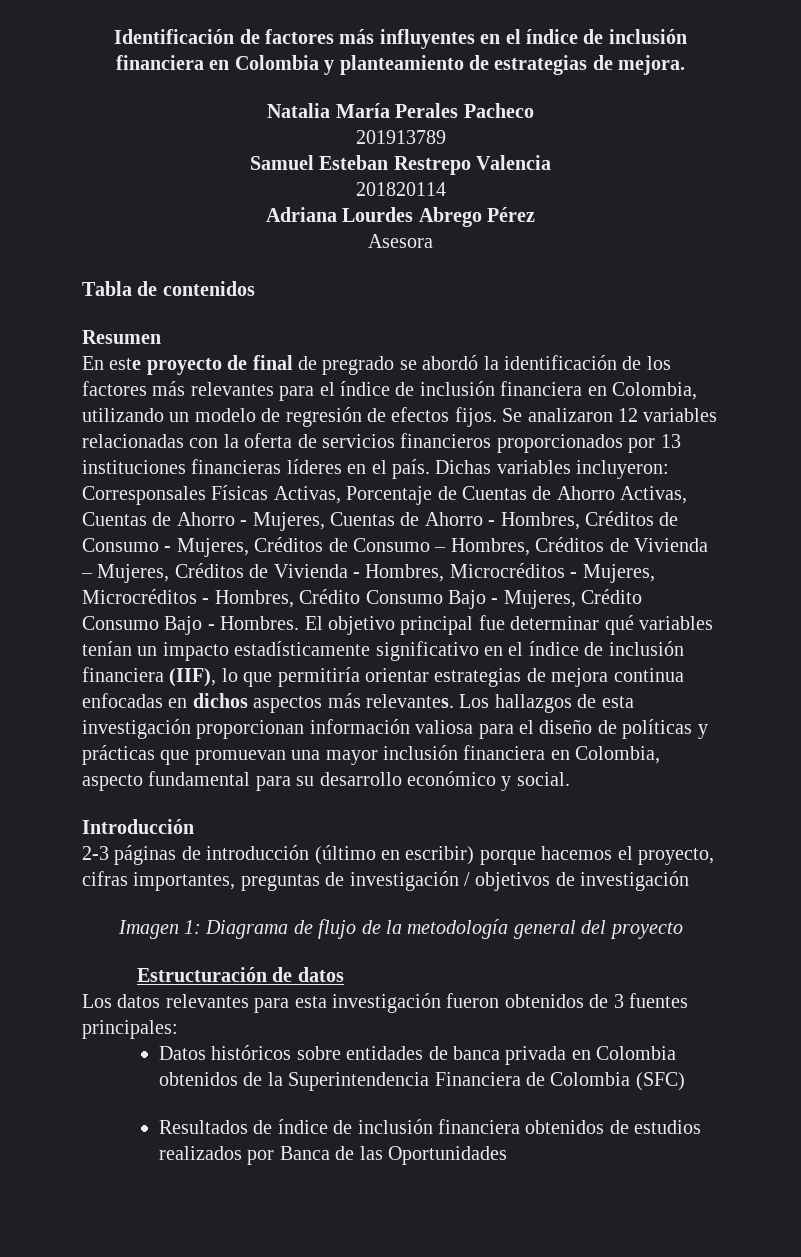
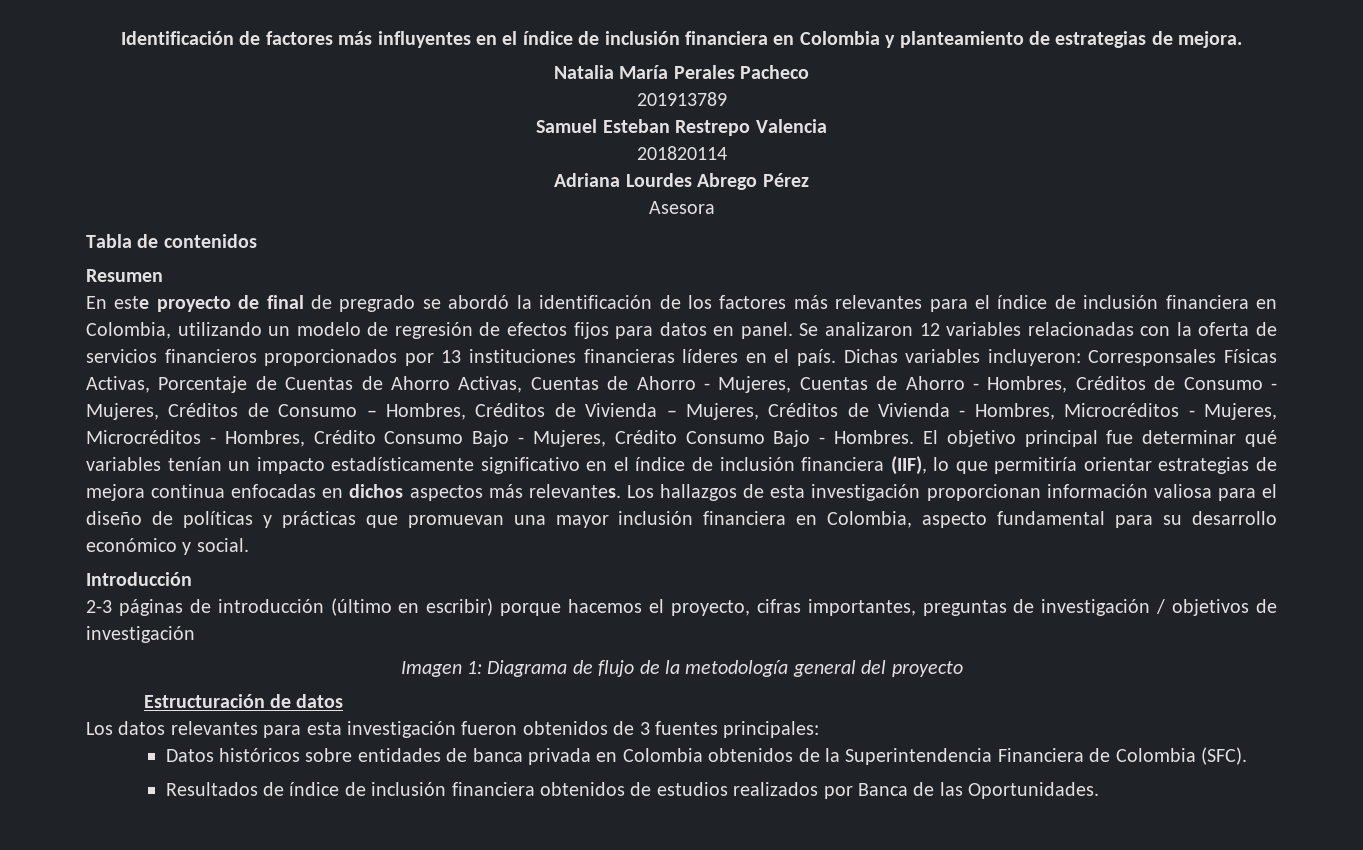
- En este proyecto de final de pregrado se abordó la identificación de los factores más relevantes para el índice de inclusión financiera en Colombia, utilizando un modelo de regresión de efectos fijos.
+ En este proyecto de final de pregrado se abordó la identificación de los factores más relevantes para el índice de inclusión financiera en Colombia, utilizando un modelo de regresión de efectos fijos para datos en panel.
- Datos históricos sobre entidades de banca privada en Colombia obtenidos de la Superintendencia Financiera de Colombia (SFC)
+ Datos históricos sobre entidades de banca privada en Colombia obtenidos de la Superintendencia Financiera de Colombia (SFC).
- Resultados de índice de inclusión financiera obtenidos de estudios realizados por Banca de las Oportunidades
+ Resultados de índice de inclusión financiera obtenidos de estudios realizados por Banca de las Oportunidades.

